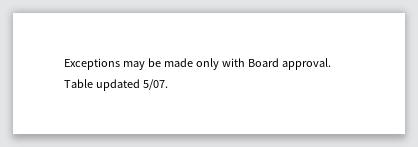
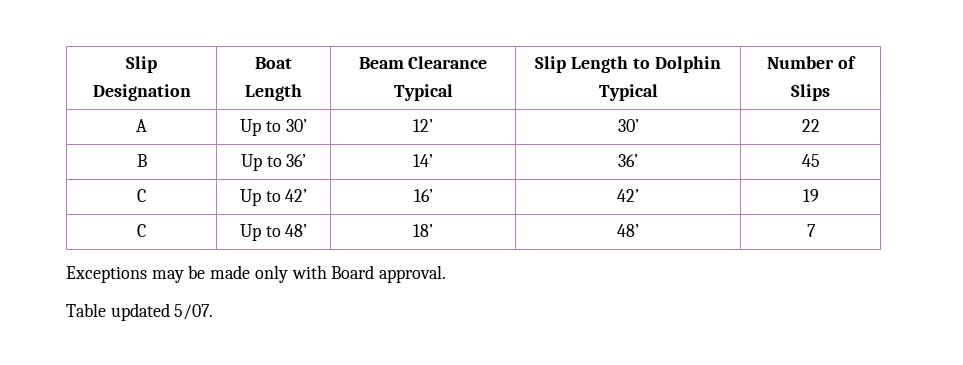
+ Slip Designation | Boat Length | Beam Clearance Typical | Slip Length to Dolphin Typical | Number of Slips
+ A | Up to 30’ | 12’ | 30’ | 22
+ B | Up to 36’ | 14’ | 36’ | 45
+ C | Up to 42’ | 16’ | 42’ | 19
+ C | Up to 48’ | 18’ | 48’ | 7

